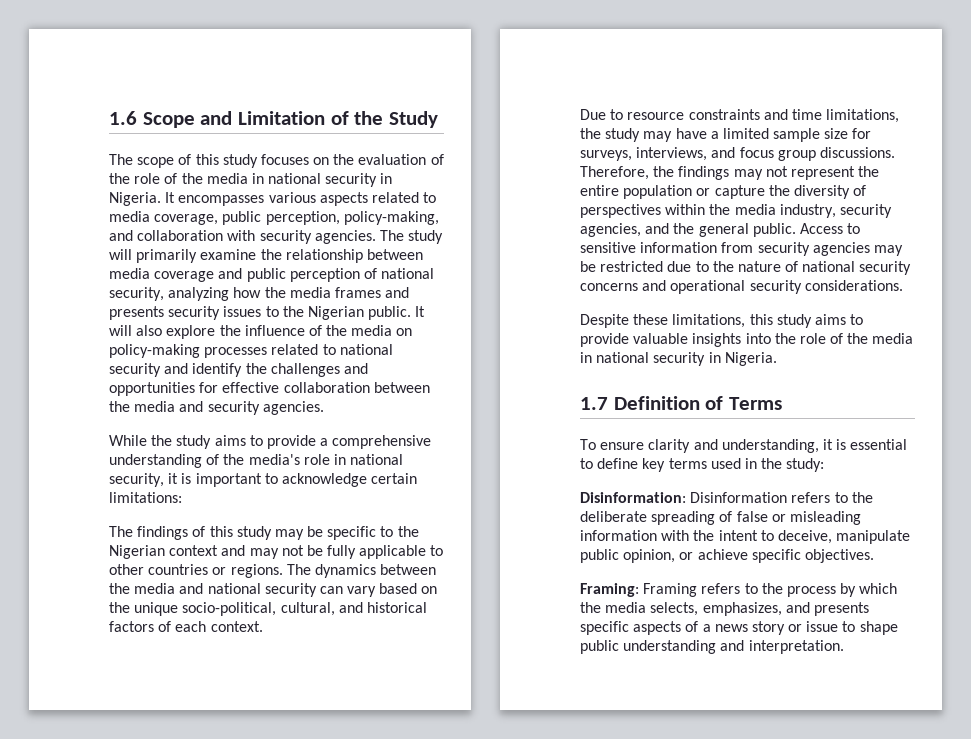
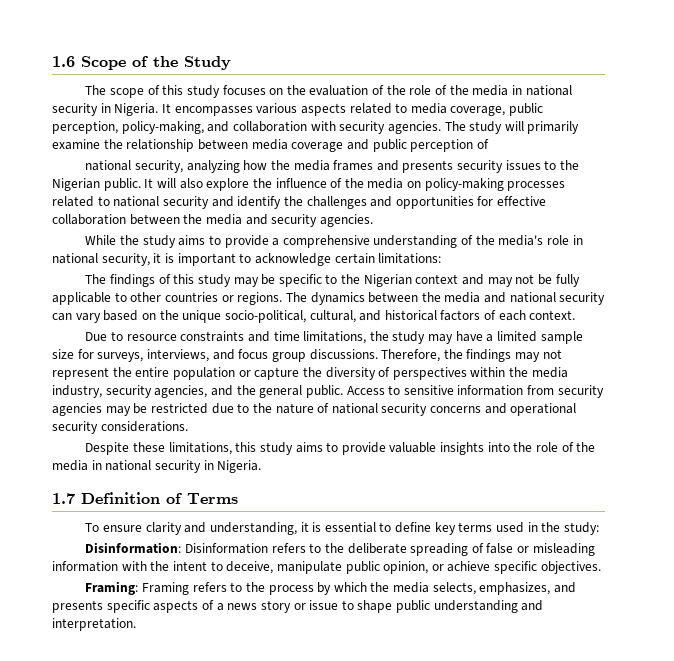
- 1.6 Scope and Limitation of the Study
+ 1.6 Scope of the Study
- The study will primarily examine the relationship between media coverage and public perception of national security, analyzing how the media frames and presents security issues to the Nigerian public.
+ The study will primarily examine the relationship between media coverage and public perception of
+ national security, analyzing how the media frames and presents security issues to the Nigerian public.

